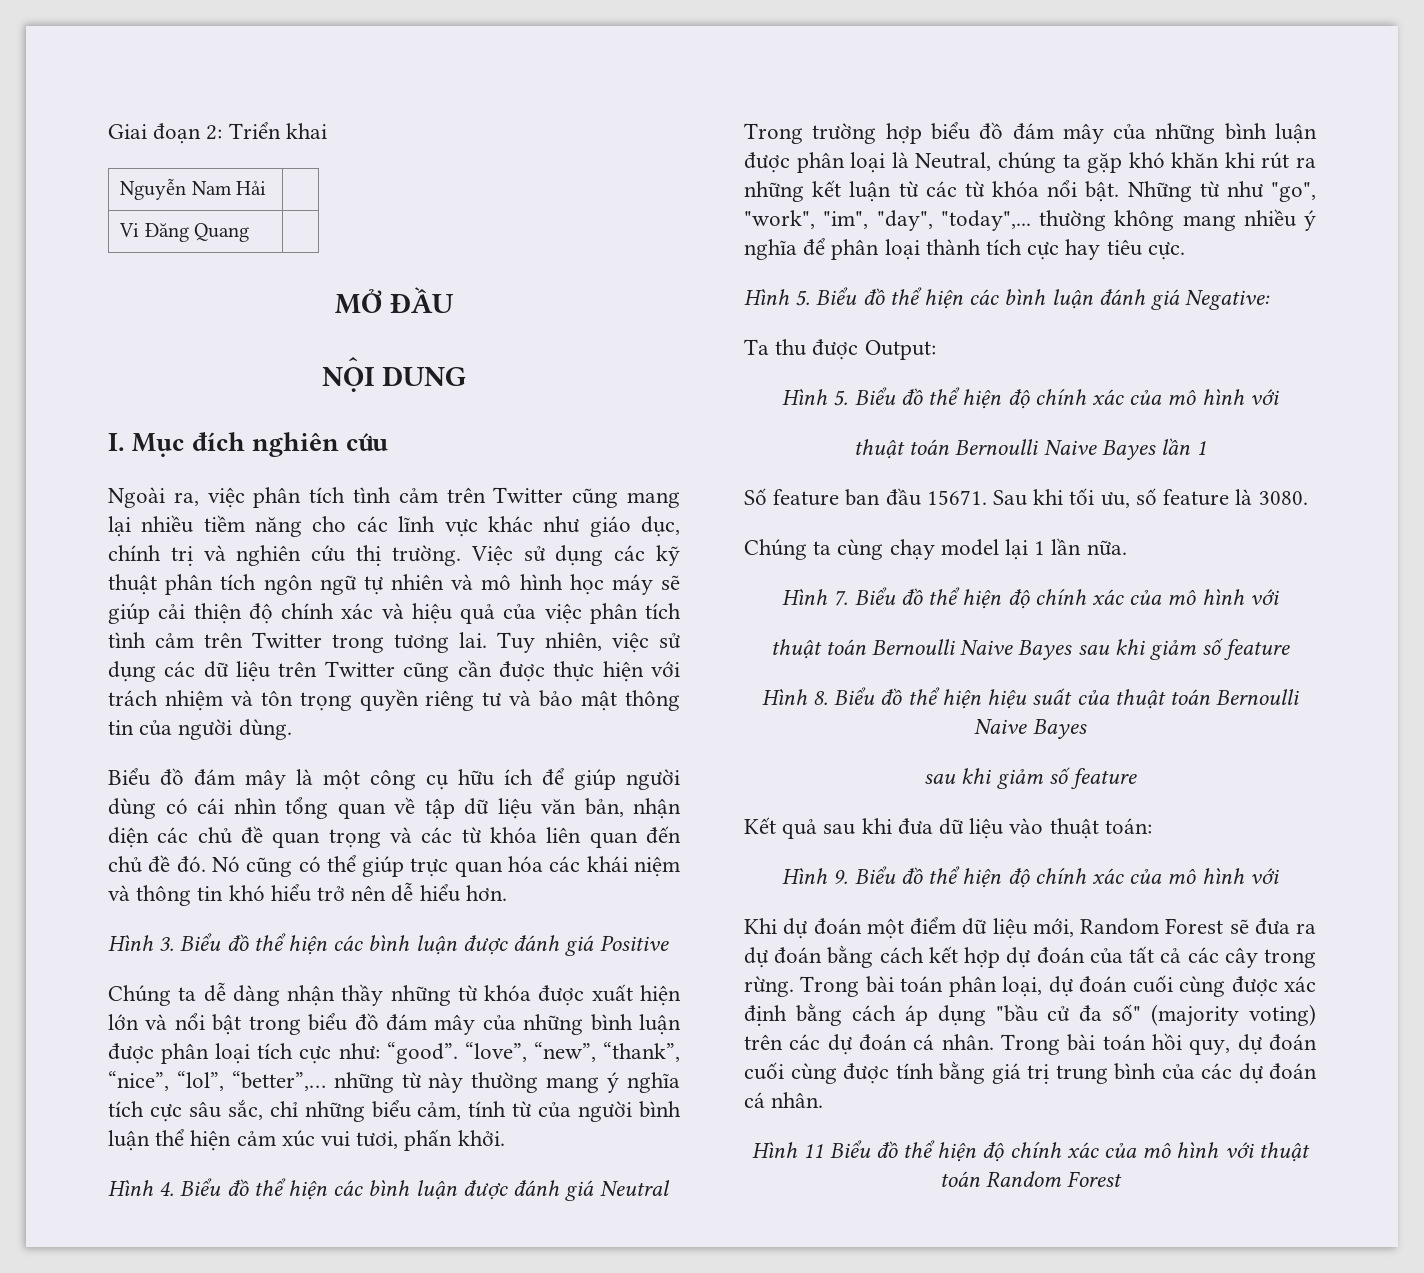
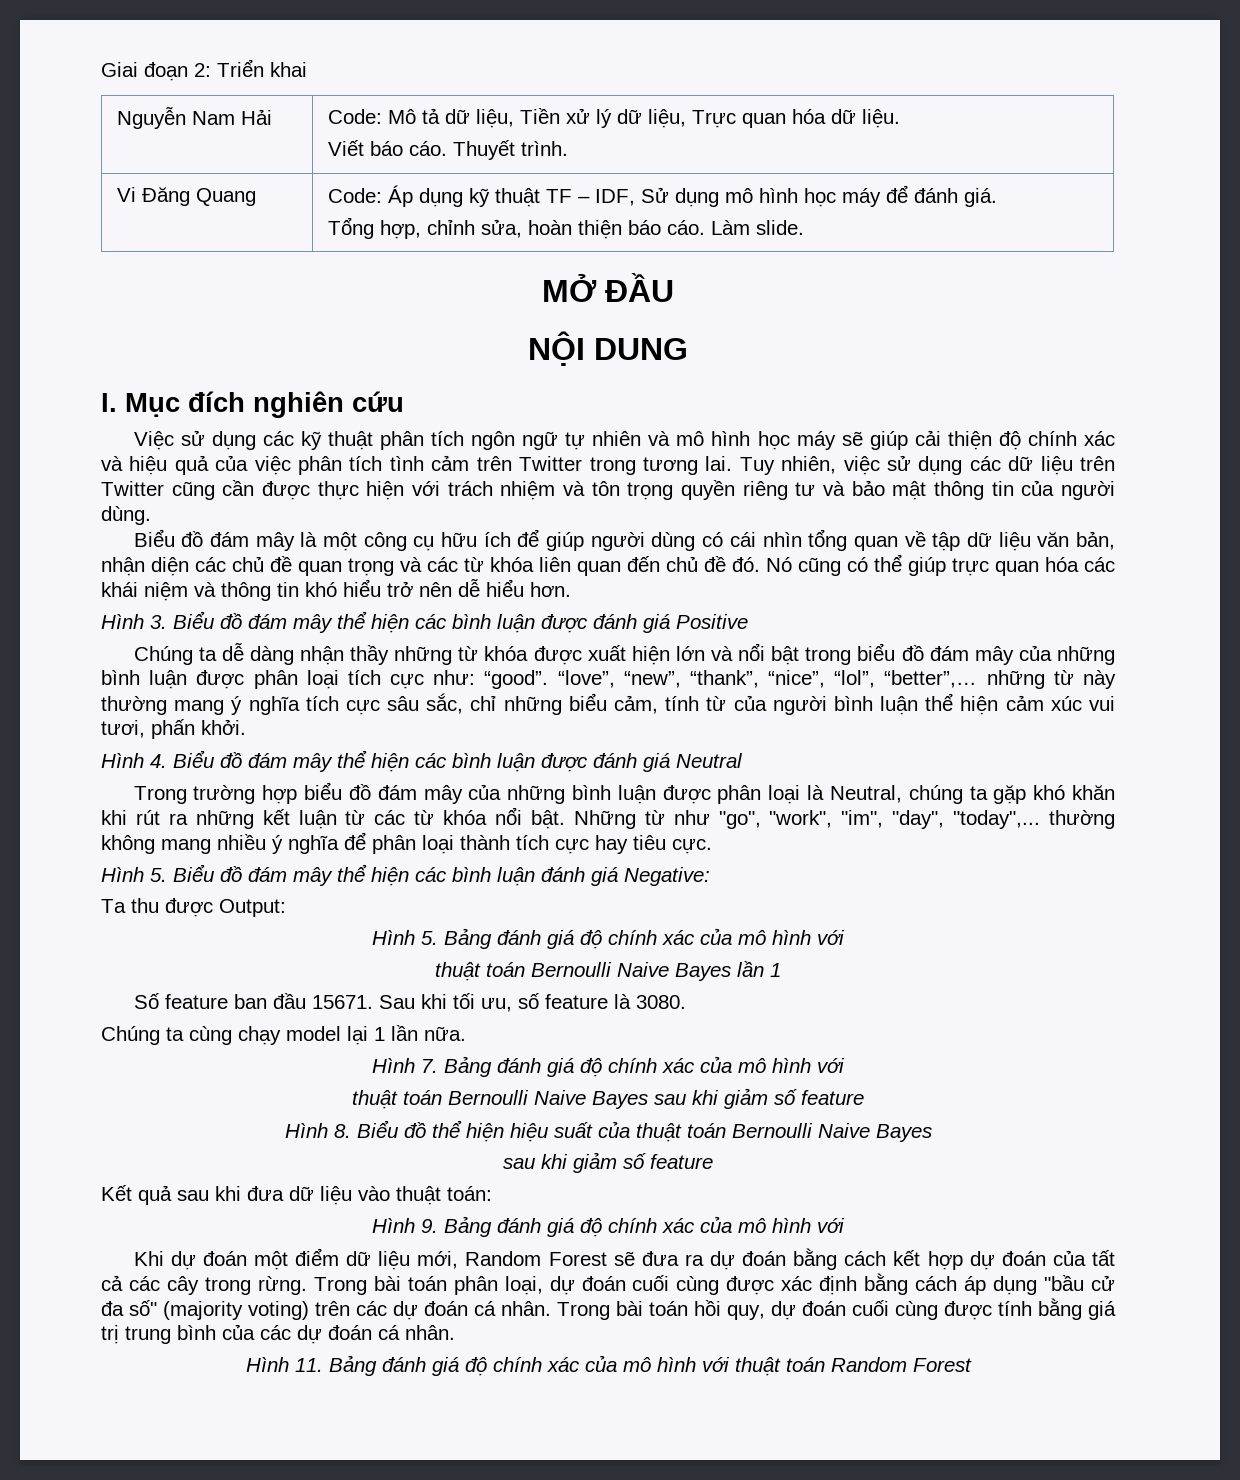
- Nguyễn Nam Hải |
- Vi Đăng Quang |
+ Nguyễn Nam Hải | Code: Mô tả dữ liệu, Tiền xử lý dữ liệu, Trực quan hóa dữ liệu.
+ Viết báo cáo. Thuyết trình.
+ Vi Đăng Quang | Code: Áp dụng kỹ thuật TF – IDF, Sử dụng mô hình học máy để đánh giá.
+ Tổng hợp, chỉnh sửa, hoàn thiện báo cáo. Làm slide.
- Ngoài ra, việc phân tích tình cảm trên Twitter cũng mang lại nhiều tiềm năng cho các lĩnh vực khác như giáo dục, chính trị và nghiên cứu thị trường.
- Hình 3. Biểu đồ thể hiện các bình luận được đánh giá Positive
+ Hình 3. Biểu đồ đám mây thể hiện các bình luận được đánh giá Positive
- Hình 4. Biểu đồ thể hiện các bình luận được đánh giá Neutral
+ Hình 4. Biểu đồ đám mây thể hiện các bình luận được đánh giá Neutral
- Hình 5. Biểu đồ thể hiện các bình luận đánh giá Negative:
+ Hình 5. Biểu đồ đám mây thể hiện các bình luận đánh giá Negative:
- Hình 5. Biểu đồ thể hiện độ chính xác của mô hình với
+ Hình 5. Bảng đánh giá độ chính xác của mô hình với
- Hình 7. Biểu đồ thể hiện độ chính xác của mô hình với
+ Hình 7. Bảng đánh giá độ chính xác của mô hình với
- Hình 9. Biểu đồ thể hiện độ chính xác của mô hình với
+ Hình 9. Bảng đánh giá độ chính xác của mô hình với
- Hình 11 Biểu đồ thể hiện độ chính xác của mô hình với thuật toán Random Forest
+ Hình 11. Bảng đánh giá độ chính xác của mô hình với thuật toán Random Forest

